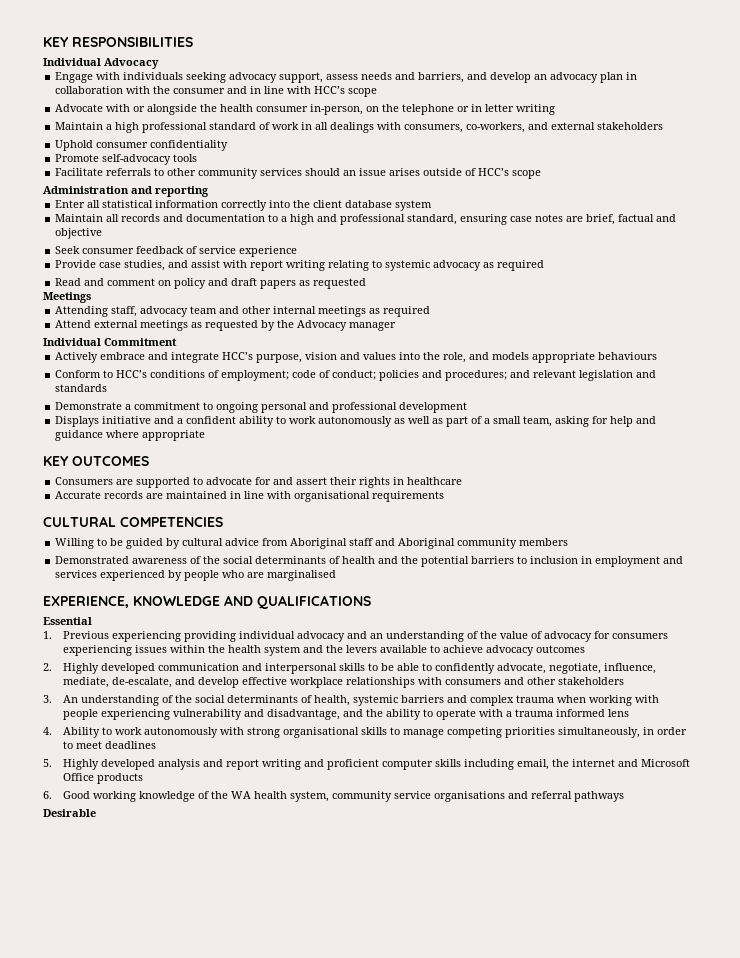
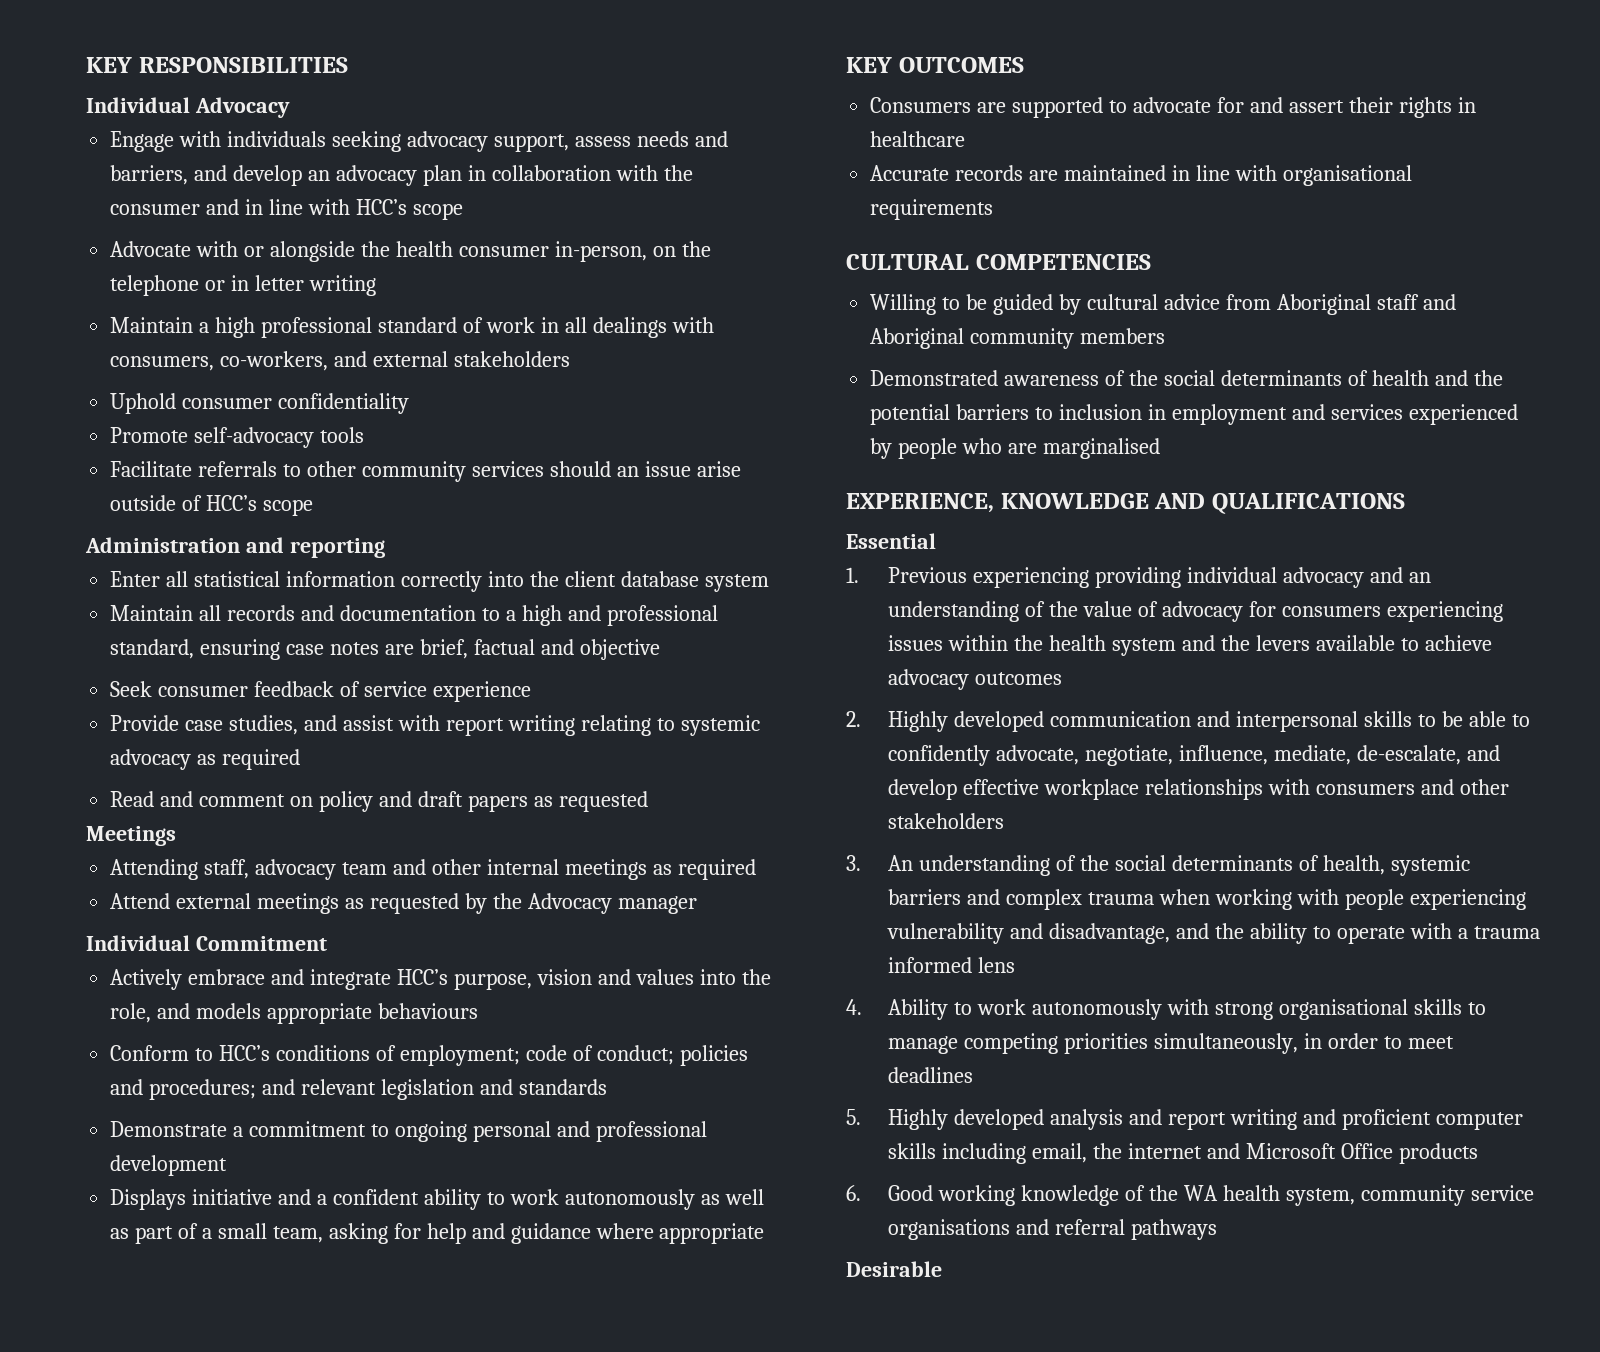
- Facilitate referrals to other community services should an issue arises outside of HCC’s scope
+ Facilitate referrals to other community services should an issue arise outside of HCC’s scope

